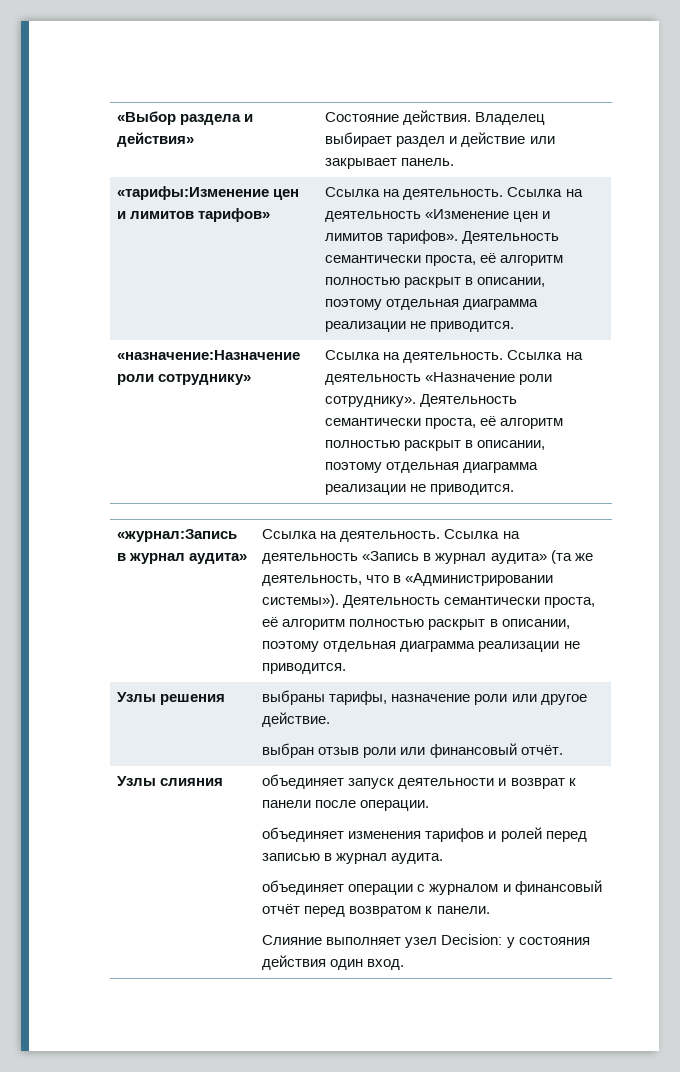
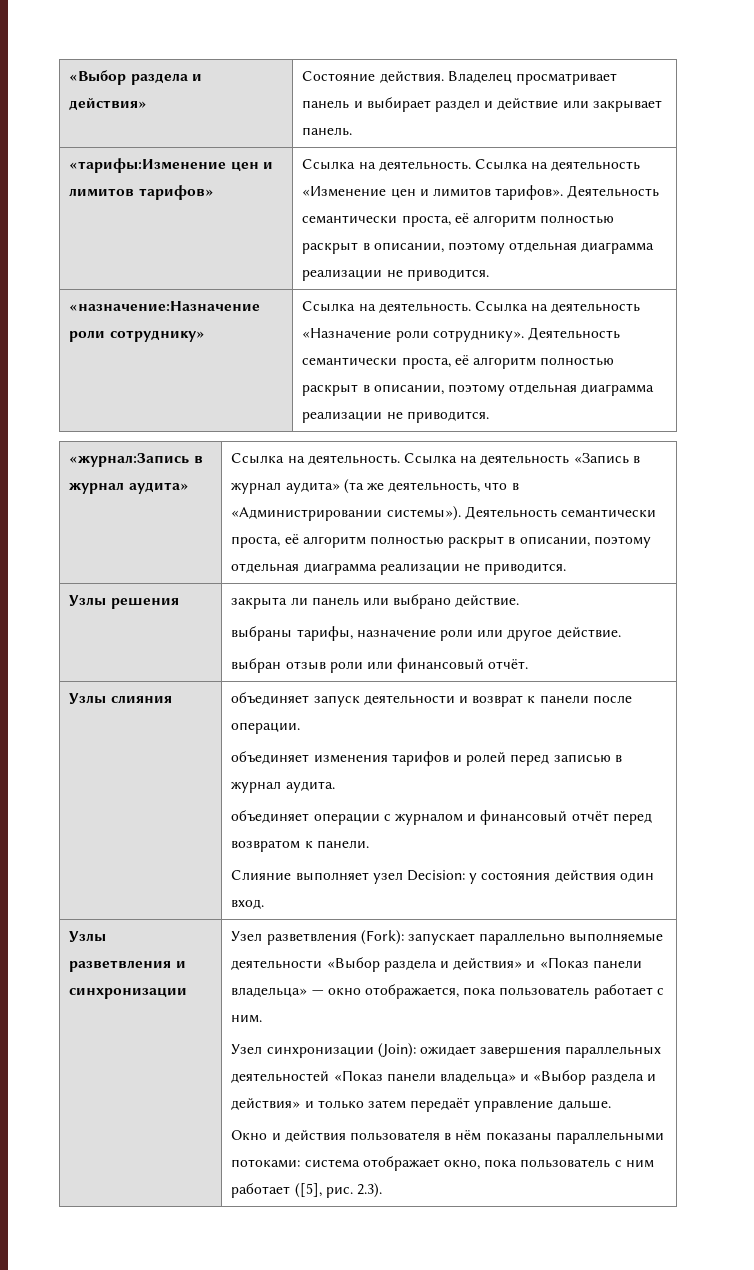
- «Выбор раздела и действия» | Состояние действия. Владелец выбирает раздел и действие или закрывает панель.
+ «Выбор раздела и действия» | Состояние действия. Владелец просматривает панель и выбирает раздел и действие или закрывает панель.
- Узлы решения | выбраны тарифы, назначение роли или другое действие.
+ Узлы решения | закрыта ли панель или выбрано действие.
+ выбраны тарифы, назначение роли или другое действие.
+ Узлы разветвления и синхронизации | Узел разветвления (Fork): запускает параллельно выполняемые деятельности «Выбор раздела и действия» и «Показ панели владельца» — окно отображается, пока пользователь работает с ним.
+ Узел синхронизации (Join): ожидает завершения параллельных деятельностей «Показ панели владельца» и «Выбор раздела и действия» и только затем передаёт управление дальше.
+ Окно и действия пользователя в нём показаны параллельными потоками: система отображает окно, пока пользователь с ним работает ([5], рис. 2.3).

